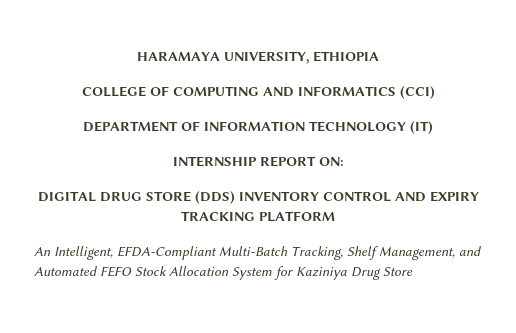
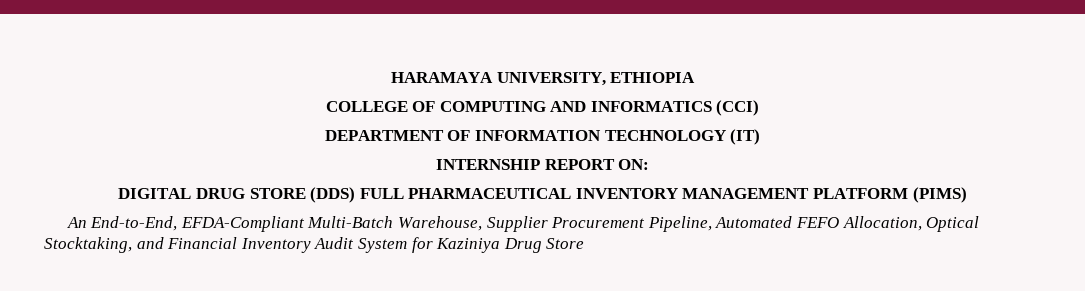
- DIGITAL DRUG STORE (DDS) INVENTORY CONTROL AND EXPIRY TRACKING PLATFORM
+ DIGITAL DRUG STORE (DDS) FULL PHARMACEUTICAL INVENTORY MANAGEMENT PLATFORM (PIMS)
- An Intelligent, EFDA-Compliant Multi-Batch Tracking, Shelf Management, and Automated FEFO Stock Allocation System for Kaziniya Drug Store
+ An End-to-End, EFDA-Compliant Multi-Batch Warehouse, Supplier Procurement Pipeline, Automated FEFO Allocation, Optical Stocktaking, and Financial Inventory Audit System for Kaziniya Drug Store

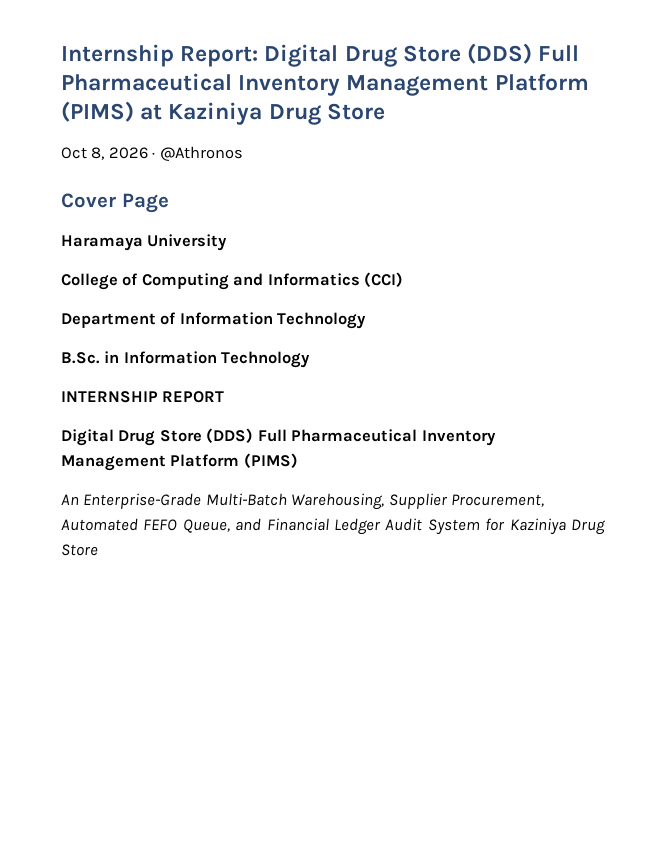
- HARAMAYA UNIVERSITY, ETHIOPIA
- COLLEGE OF COMPUTING AND INFORMATICS (CCI)
- DEPARTMENT OF INFORMATION TECHNOLOGY (IT)
- INTERNSHIP REPORT ON:
- DIGITAL DRUG STORE (DDS) FULL PHARMACEUTICAL INVENTORY MANAGEMENT PLATFORM (PIMS)
- An End-to-End, EFDA-Compliant Multi-Batch Warehouse, Supplier Procurement Pipeline, Automated FEFO Allocation, Optical Stocktaking, and Financial Inventory Audit System for Kaziniya Drug Store
+ Internship Report: Digital Drug Store (DDS) Full Pharmaceutical Inventory Management Platform (PIMS) at Kaziniya Drug Store
+ Oct 8, 2026 · @Athronos
+ Cover Page
+ Haramaya University
+ College of Computing and Informatics (CCI)
+ Department of Information Technology
+ B.Sc. in Information Technology
+ INTERNSHIP REPORT
+ Digital Drug Store (DDS) Full Pharmaceutical Inventory Management Platform (PIMS)
+ An Enterprise-Grade Multi-Batch Warehousing, Supplier Procurement, Automated FEFO Queue, and Financial Ledger Audit System for Kaziniya Drug Store

